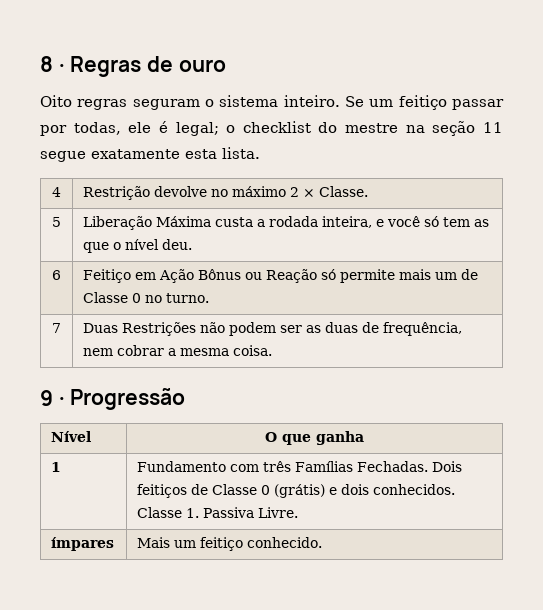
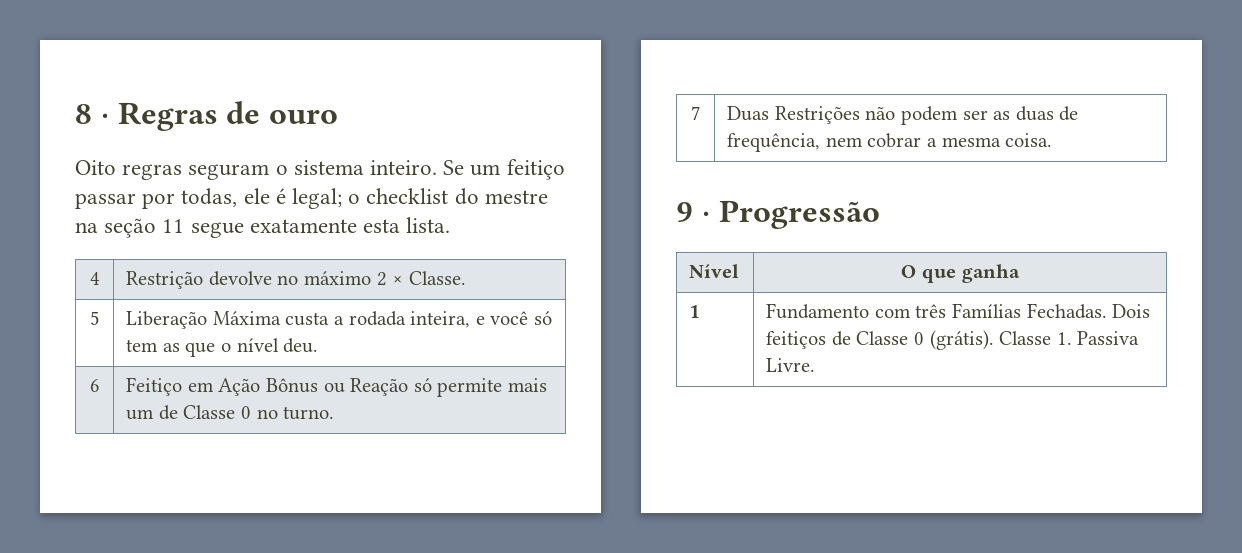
- 1 | Fundamento com três Famílias Fechadas. Dois feitiços de Classe 0 (grátis) e dois conhecidos. Classe 1. Passiva Livre.
+ 1 | Fundamento com três Famílias Fechadas. Dois feitiços de Classe 0 (grátis). Classe 1. Passiva Livre.
- ímpares | Mais um feitiço conhecido.

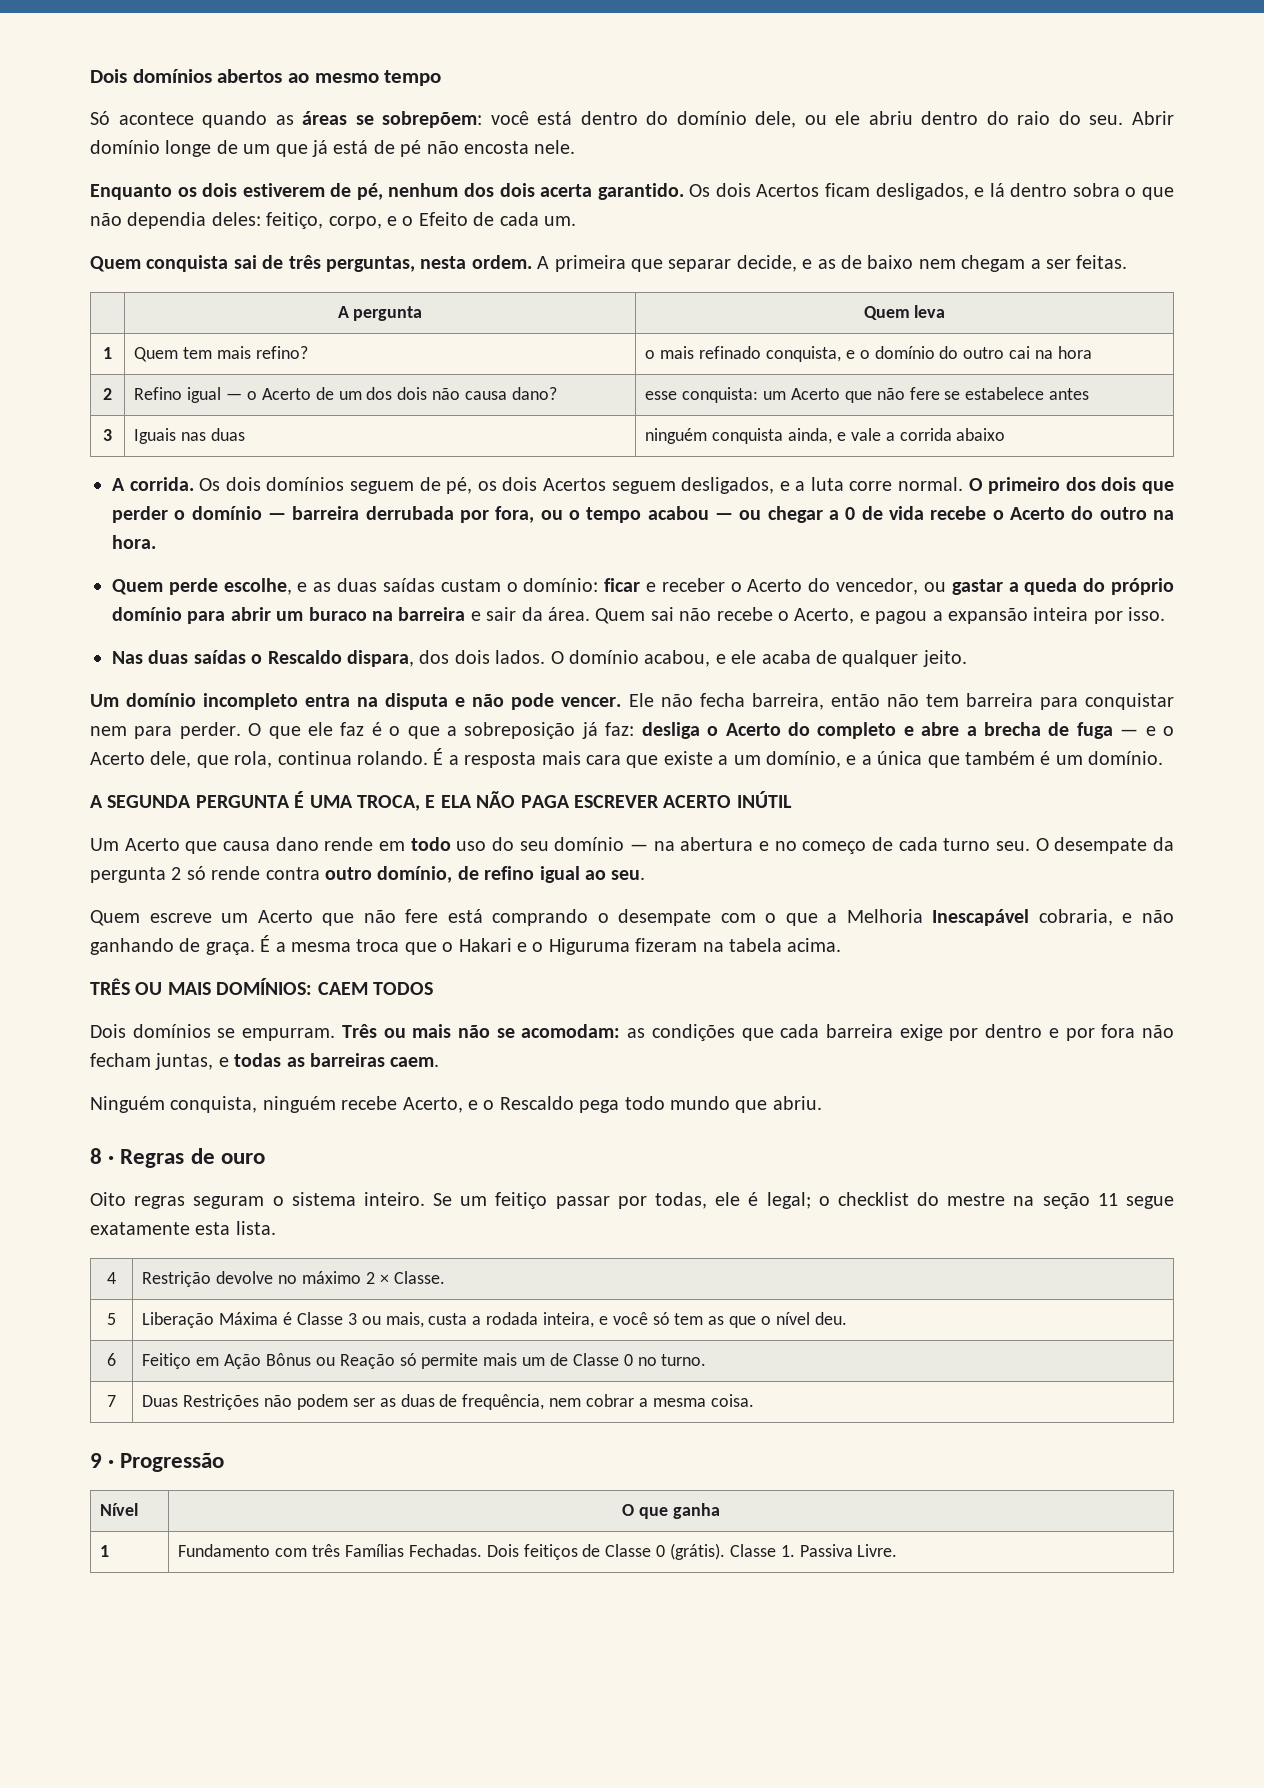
+ Dois domínios abertos ao mesmo tempo
+ Só acontece quando as áreas se sobrepõem: você está dentro do domínio dele, ou ele abriu dentro do raio do seu. Abrir domínio longe de um que já está de pé não encosta nele.
+ Enquanto os dois estiverem de pé, nenhum dos dois acerta garantido. Os dois Acertos ficam desligados, e lá dentro sobra o que não dependia deles: feitiço, corpo, e o Efeito de cada um.
+ Quem conquista sai de três perguntas, nesta ordem. A primeira que separar decide, e as de baixo nem chegam a ser feitas.
+ | A pergunta | Quem leva
+ 1 | Quem tem mais refino? | o mais refinado conquista, e o domínio do outro cai na hora
+ 2 | Refino igual — o Acerto de um dos dois não causa dano? | esse conquista: um Acerto que não fere se estabelece antes
+ 3 | Iguais nas duas | ninguém conquista ainda, e vale a corrida abaixo
+ A corrida. Os dois domínios seguem de pé, os dois Acertos seguem desligados, e a luta corre normal. O primeiro dos dois que perder o domínio — barreira derrubada por fora, ou o tempo acabou — ou chegar a 0 de vida recebe o Acerto do outro na hora.
+ Quem perde escolhe, e as duas saídas custam o domínio: ficar e receber o Acerto do vencedor, ou gastar a queda do próprio domínio para abrir um buraco na barreira e sair da área. Quem sai não recebe o Acerto, e pagou a expansão inteira por isso.
+ Nas duas saídas o Rescaldo dispara, dos dois lados. O domínio acabou, e ele acaba de qualquer jeito.
+ Um domínio incompleto entra na disputa e não pode vencer. Ele não fecha barreira, então não tem barreira para conquistar nem para perder. O que ele faz é o que a sobreposição já faz: desliga o Acerto do completo e abre a brecha de fuga — e o Acerto dele, que rola, continua rolando. É a resposta mais cara que existe a um domínio, e a única que também é um domínio.
+ A SEGUNDA PERGUNTA É UMA TROCA, E ELA NÃO PAGA ESCREVER ACERTO INÚTIL
+ Um Acerto que causa dano rende em todo uso do seu domínio — na abertura e no começo de cada turno seu. O desempate da pergunta 2 só rende contra outro domínio, de refino igual ao seu.
+ Quem escreve um Acerto que não fere está comprando o desempate com o que a Melhoria Inescapável cobraria, e não ganhando de graça. É a mesma troca que o Hakari e o Higuruma fizeram na tabela acima.
+ TRÊS OU MAIS DOMÍNIOS: CAEM TODOS
+ Dois domínios se empurram. Três ou mais não se acomodam: as condições que cada barreira exige por dentro e por fora não fecham juntas, e todas as barreiras caem.
+ Ninguém conquista, ninguém recebe Acerto, e o Rescaldo pega todo mundo que abriu.
- 5 | Liberação Máxima custa a rodada inteira, e você só tem as que o nível deu.
+ 5 | Liberação Máxima é Classe 3 ou mais, custa a rodada inteira, e você só tem as que o nível deu.

